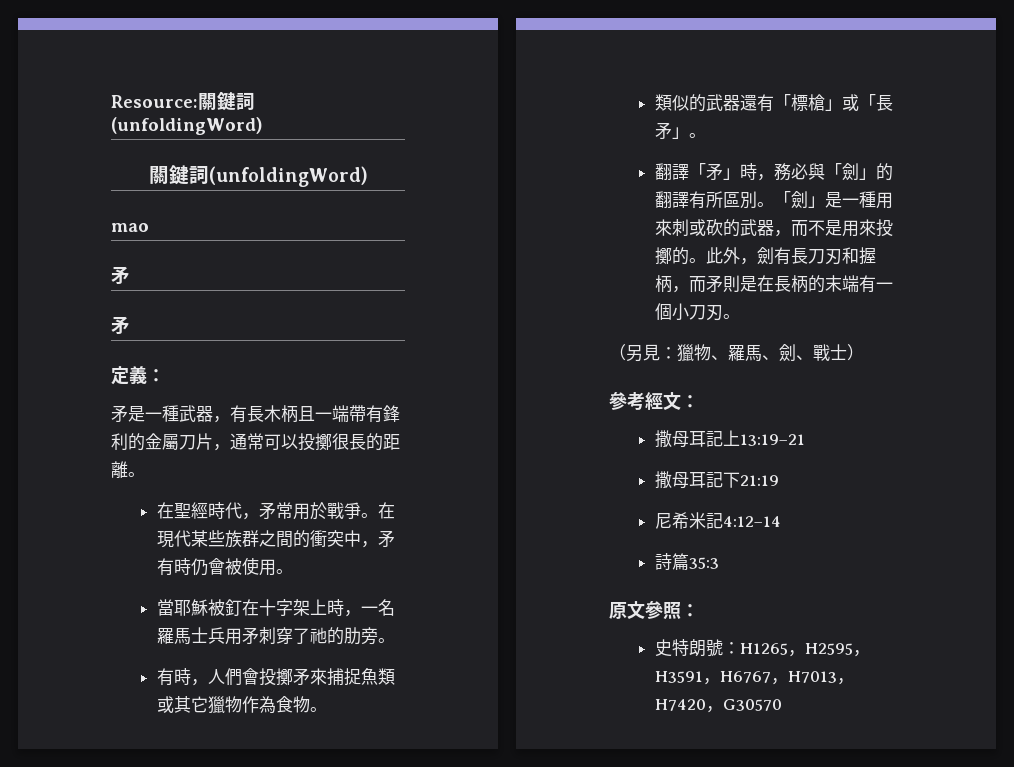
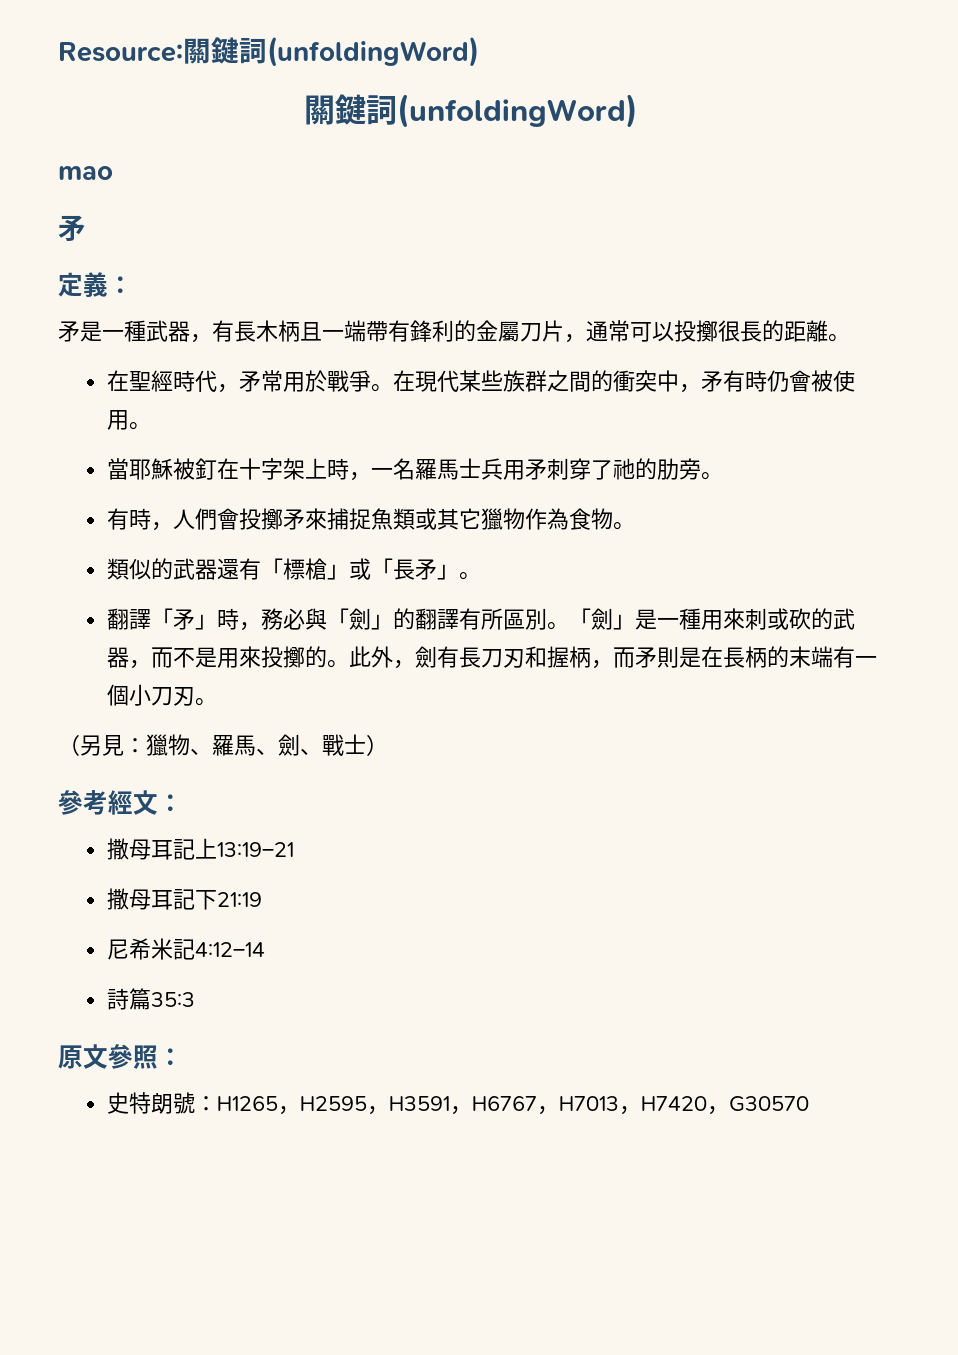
  mao
- 矛

